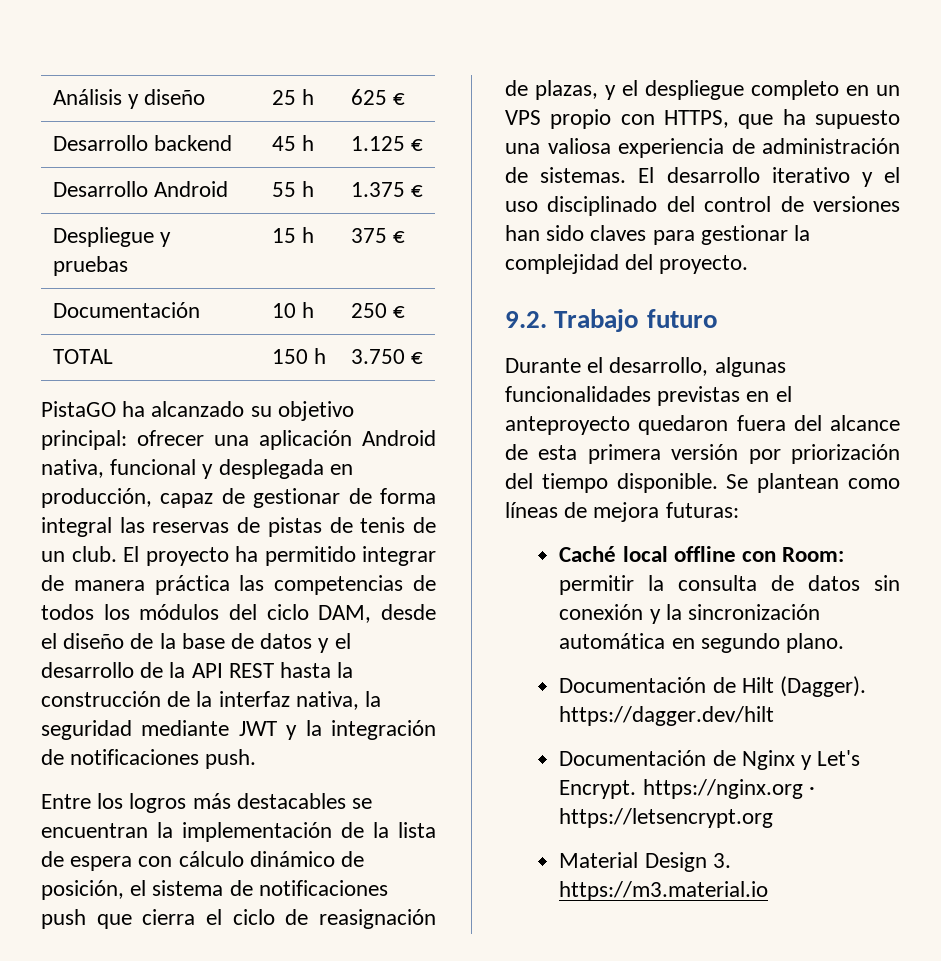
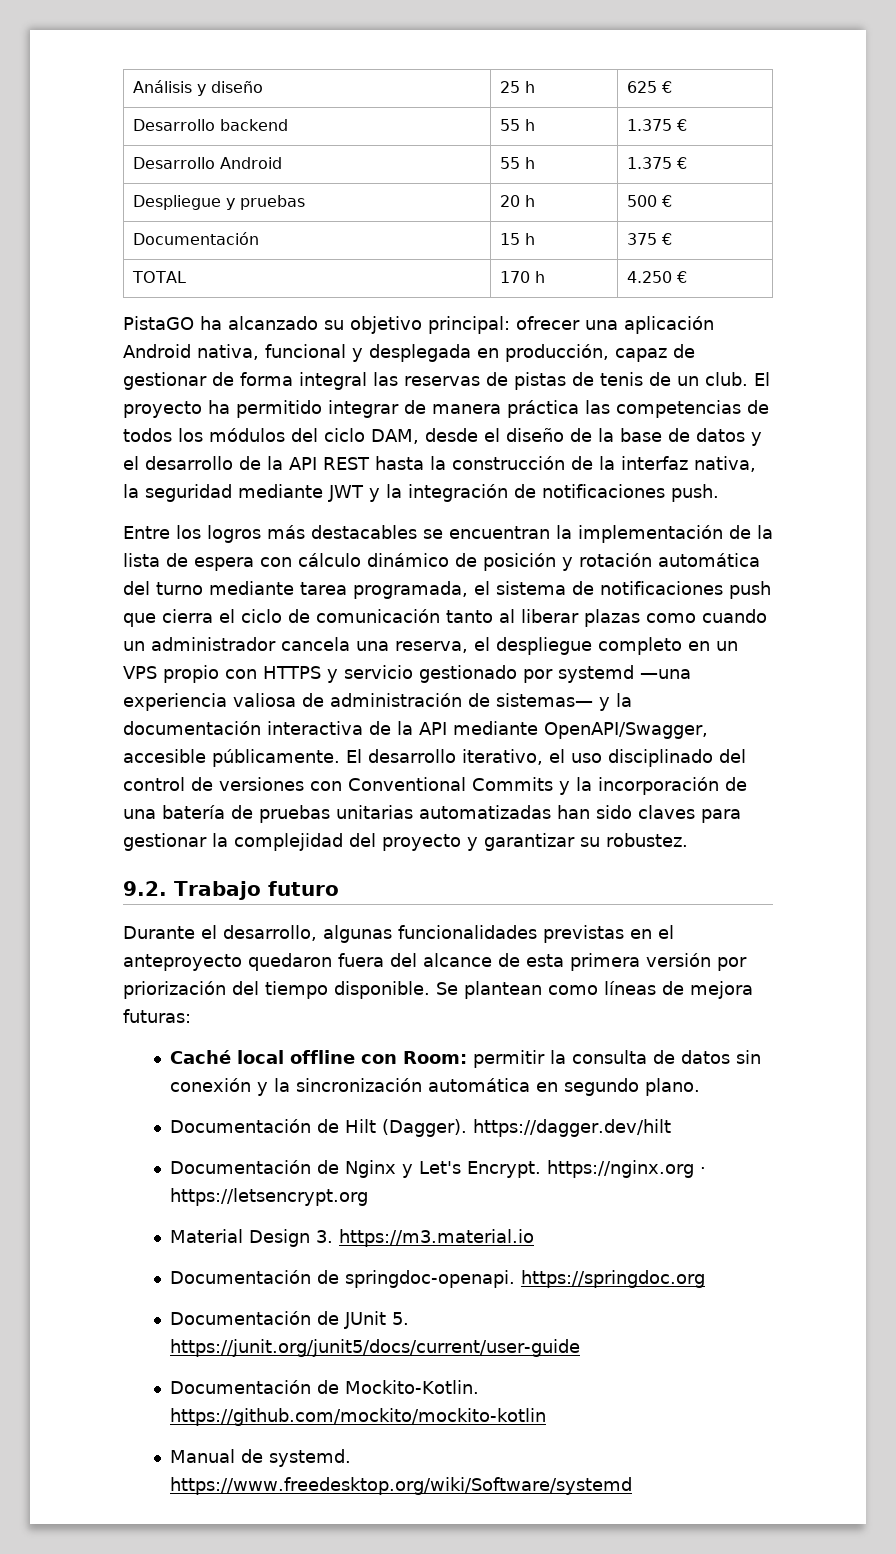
- Desarrollo backend | 45 h | 1.125 €
+ Desarrollo backend | 55 h | 1.375 €
- Despliegue y pruebas | 15 h | 375 €
+ Despliegue y pruebas | 20 h | 500 €
+ Documentación | 15 h | 375 €
- Documentación | 10 h | 250 €
- TOTAL | 150 h | 3.750 €
+ TOTAL | 170 h | 4.250 €
- Entre los logros más destacables se encuentran la implementación de la lista de espera con cálculo dinámico de posición, el sistema de notificaciones push que cierra el ciclo de reasignación de plazas, y el despliegue completo en un VPS propio con HTTPS, que ha supuesto una valiosa experiencia de administración de sistemas. El desarrollo iterativo y el uso disciplinado del control de versiones han sido claves para gestionar la complejidad del proyecto.
+ Entre los logros más destacables se encuentran la implementación de la lista de espera con cálculo dinámico de posición y rotación automática del turno mediante tarea programada, el sistema de notificaciones push que cierra el ciclo de comunicación tanto al liberar plazas como cuando un administrador cancela una reserva, el despliegue completo en un VPS propio con HTTPS y servicio gestionado por systemd —una experiencia valiosa de administración de sistemas— y la documentación interactiva de la API mediante OpenAPI/Swagger, accesible públicamente. El desarrollo iterativo, el uso disciplinado del control de versiones con Conventional Commits y la incorporación de una batería de pruebas unitarias automatizadas han sido claves para gestionar la complejidad del proyecto y garantizar su robustez.
+ Documentación de springdoc-openapi. https://springdoc.org
+ Documentación de JUnit 5. https://junit.org/junit5/docs/current/user-guide
+ Documentación de Mockito-Kotlin. https://github.com/mockito/mockito-kotlin
+ Manual de systemd. https://www.freedesktop.org/wiki/Software/systemd

